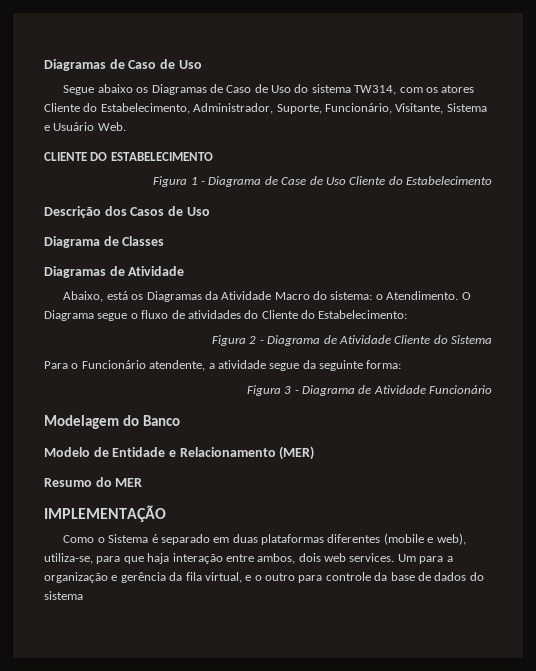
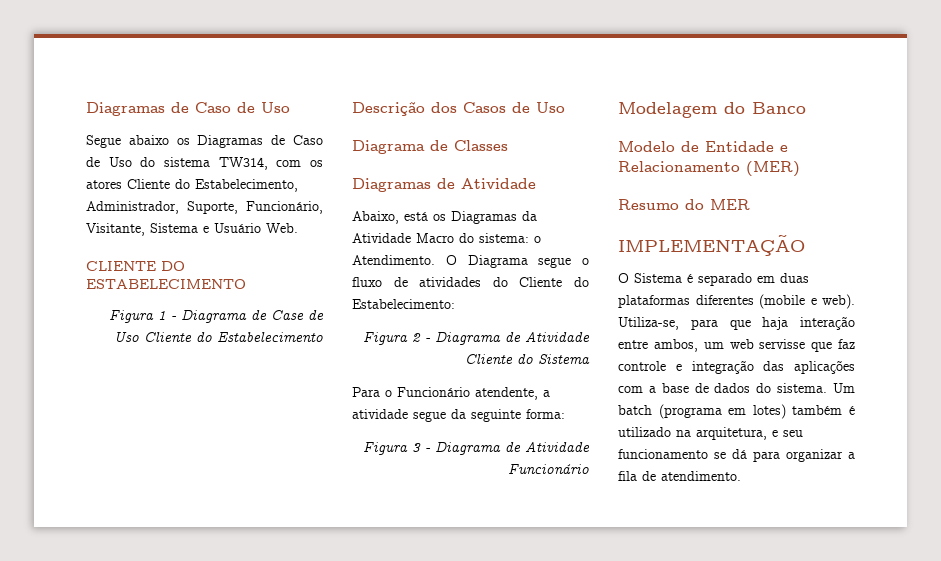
- Como o Sistema é separado em duas plataformas diferentes (mobile e web), utiliza-se, para que haja interação entre ambos, dois web services. Um para a organização e gerência da fila virtual, e o outro para controle da base de dados do sistema
+ O Sistema é separado em duas plataformas diferentes (mobile e web). Utiliza-se, para que haja interação entre ambos, um web servisse que faz controle e integração das aplicações com a base de dados do sistema. Um batch (programa em lotes) também é utilizado na arquitetura, e seu funcionamento se dá para organizar a fila de atendimento.

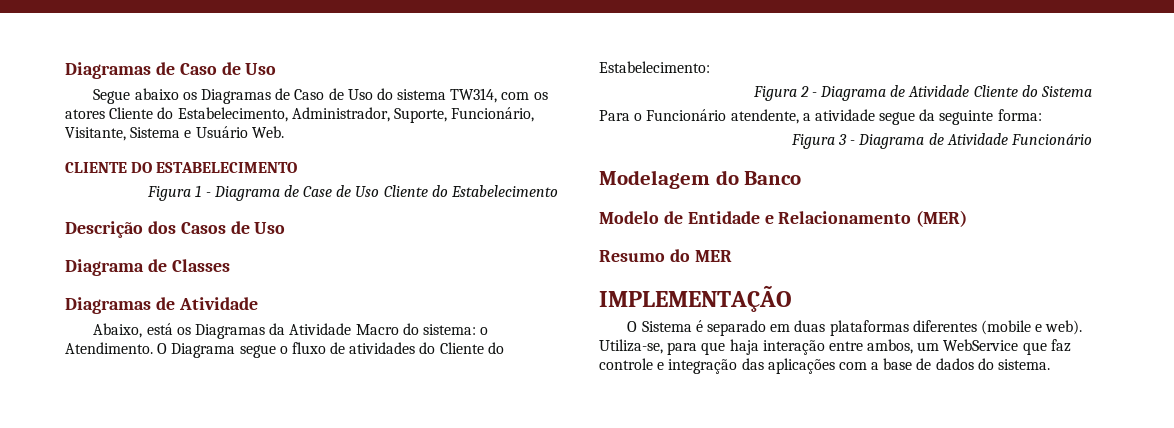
- Utiliza-se, para que haja interação entre ambos, um web servisse que faz controle e integração das aplicações com a base de dados do sistema. Um batch (programa em lotes) também é utilizado na arquitetura, e seu funcionamento se dá para organizar a fila de atendimento.
+ Utiliza-se, para que haja interação entre ambos, um WebService que faz controle e integração das aplicações com a base de dados do sistema.

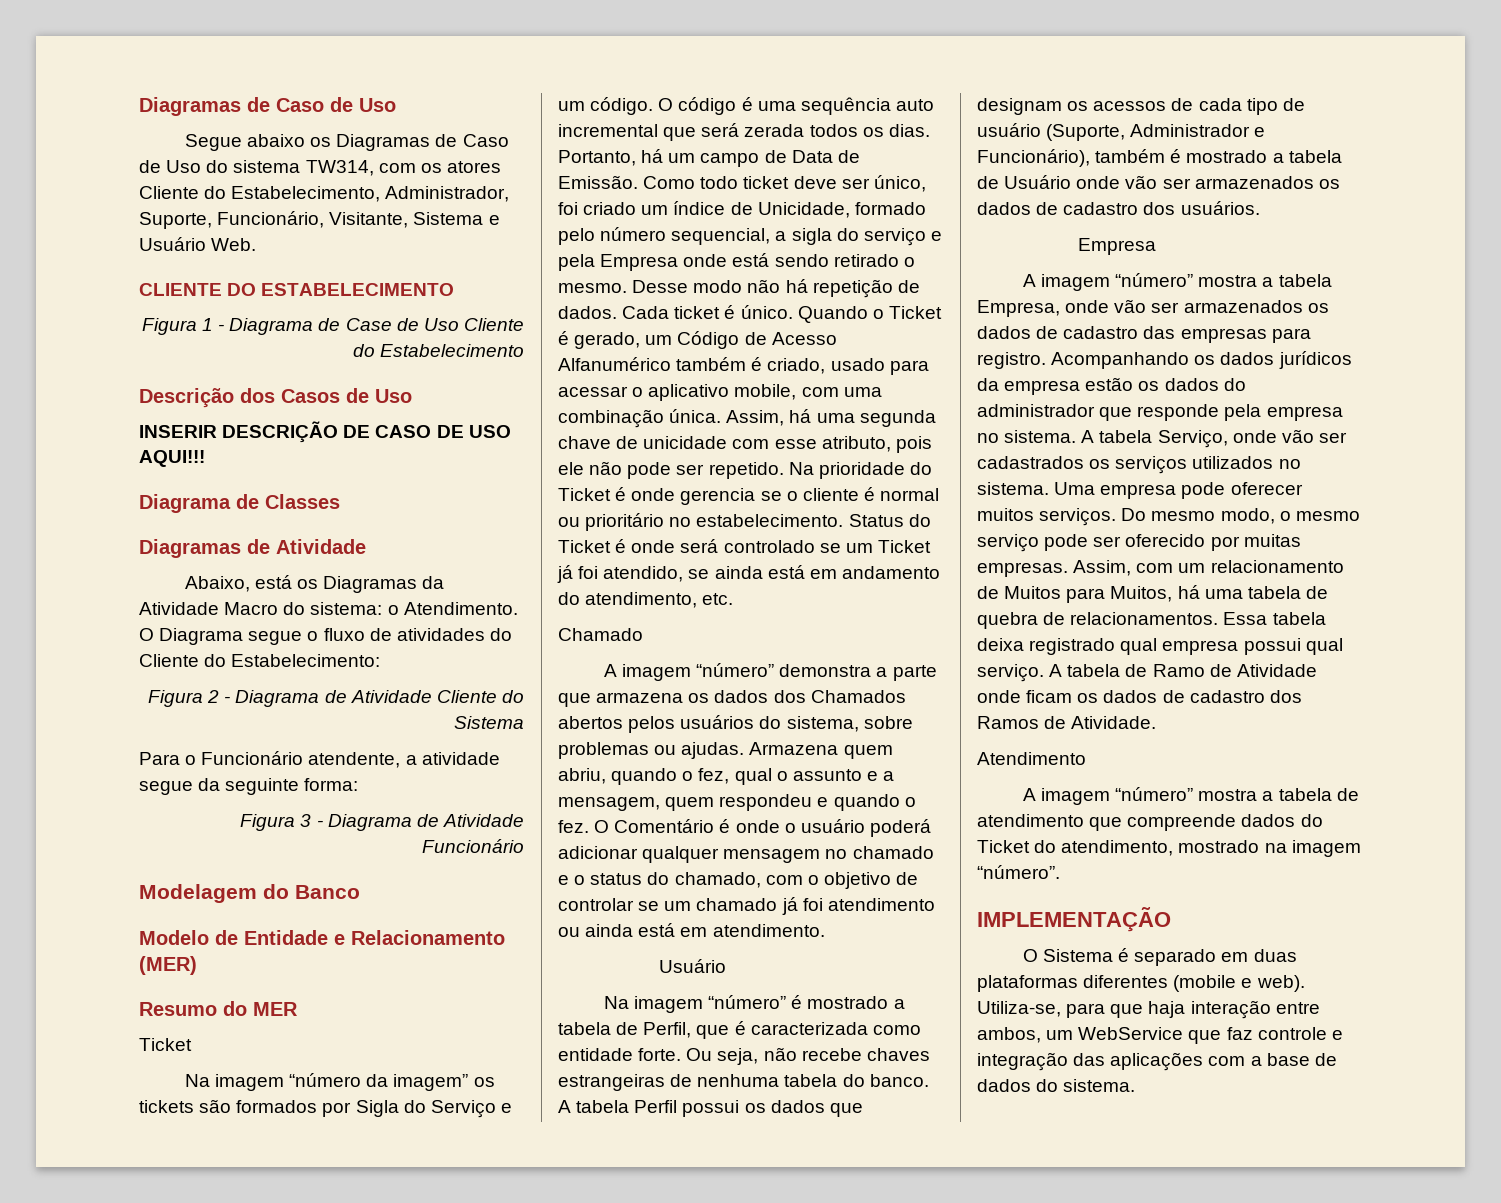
+ INSERIR DESCRIÇÃO DE CASO DE USO AQUI!!!
  Resumo do MER
+ Ticket
+ Na imagem “número da imagem” os tickets são formados por Sigla do Serviço e um código. O código é uma sequência auto incremental que será zerada todos os dias. Portanto, há um campo de Data de Emissão. Como todo ticket deve ser único, foi criado um índice de Unicidade, formado pelo número sequencial, a sigla do serviço e pela Empresa onde está sendo retirado o mesmo. Desse modo não há repetição de dados. Cada ticket é único. Quando o Ticket é gerado, um Código de Acesso Alfanumérico também é criado, usado para acessar o aplicativo mobile, com uma combinação única. Assim, há uma segunda chave de unicidade com esse atributo, pois ele não pode ser repetido. Na prioridade do Ticket é onde gerencia se o cliente é normal ou prioritário no estabelecimento. Status do Ticket é onde será controlado se um Ticket já foi atendido, se ainda está em andamento do atendimento, etc.
+ Chamado
+ A imagem “número” demonstra a parte que armazena os dados dos Chamados abertos pelos usuários do sistema, sobre problemas ou ajudas. Armazena quem abriu, quando o fez, qual o assunto e a mensagem, quem respondeu e quando o fez. O Comentário é onde o usuário poderá adicionar qualquer mensagem no chamado e o status do chamado, com o objetivo de controlar se um chamado já foi atendimento ou ainda está em atendimento.
+ Usuário
+ Na imagem “número” é mostrado a tabela de Perfil, que é caracterizada como entidade forte. Ou seja, não recebe chaves estrangeiras de nenhuma tabela do banco. A tabela Perfil possui os dados que designam os acessos de cada tipo de usuário (Suporte, Administrador e Funcionário), também é mostrado a tabela de Usuário onde vão ser armazenados os dados de cadastro dos usuários.
+ Empresa
+ A imagem “número” mostra a tabela Empresa, onde vão ser armazenados os dados de cadastro das empresas para registro. Acompanhando os dados jurídicos da empresa estão os dados do administrador que responde pela empresa no sistema. A tabela Serviço, onde vão ser cadastrados os serviços utilizados no sistema. Uma empresa pode oferecer muitos serviços. Do mesmo modo, o mesmo serviço pode ser oferecido por muitas empresas. Assim, com um relacionamento de Muitos para Muitos, há uma tabela de quebra de relacionamentos. Essa tabela deixa registrado qual empresa possui qual serviço. A tabela de Ramo de Atividade onde ficam os dados de cadastro dos Ramos de Atividade.
+ Atendimento
+ A imagem “número” mostra a tabela de atendimento que compreende dados do Ticket do atendimento, mostrado na imagem “número”.

